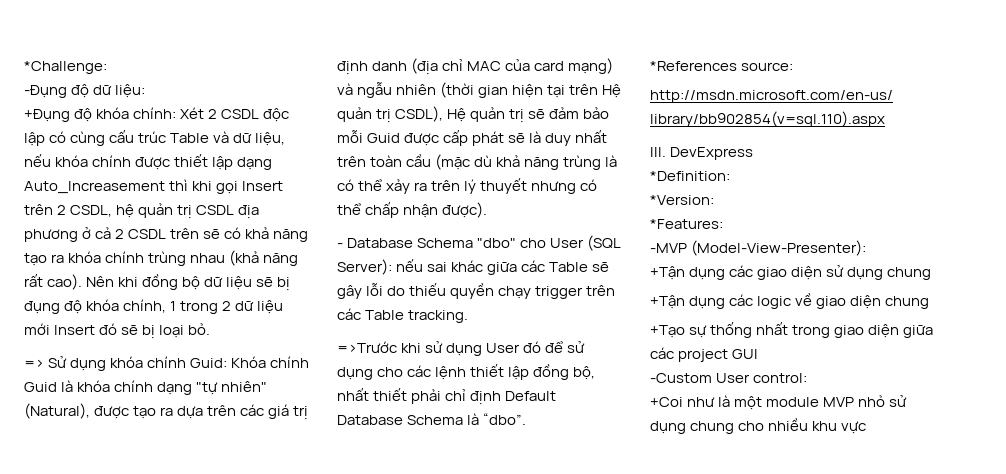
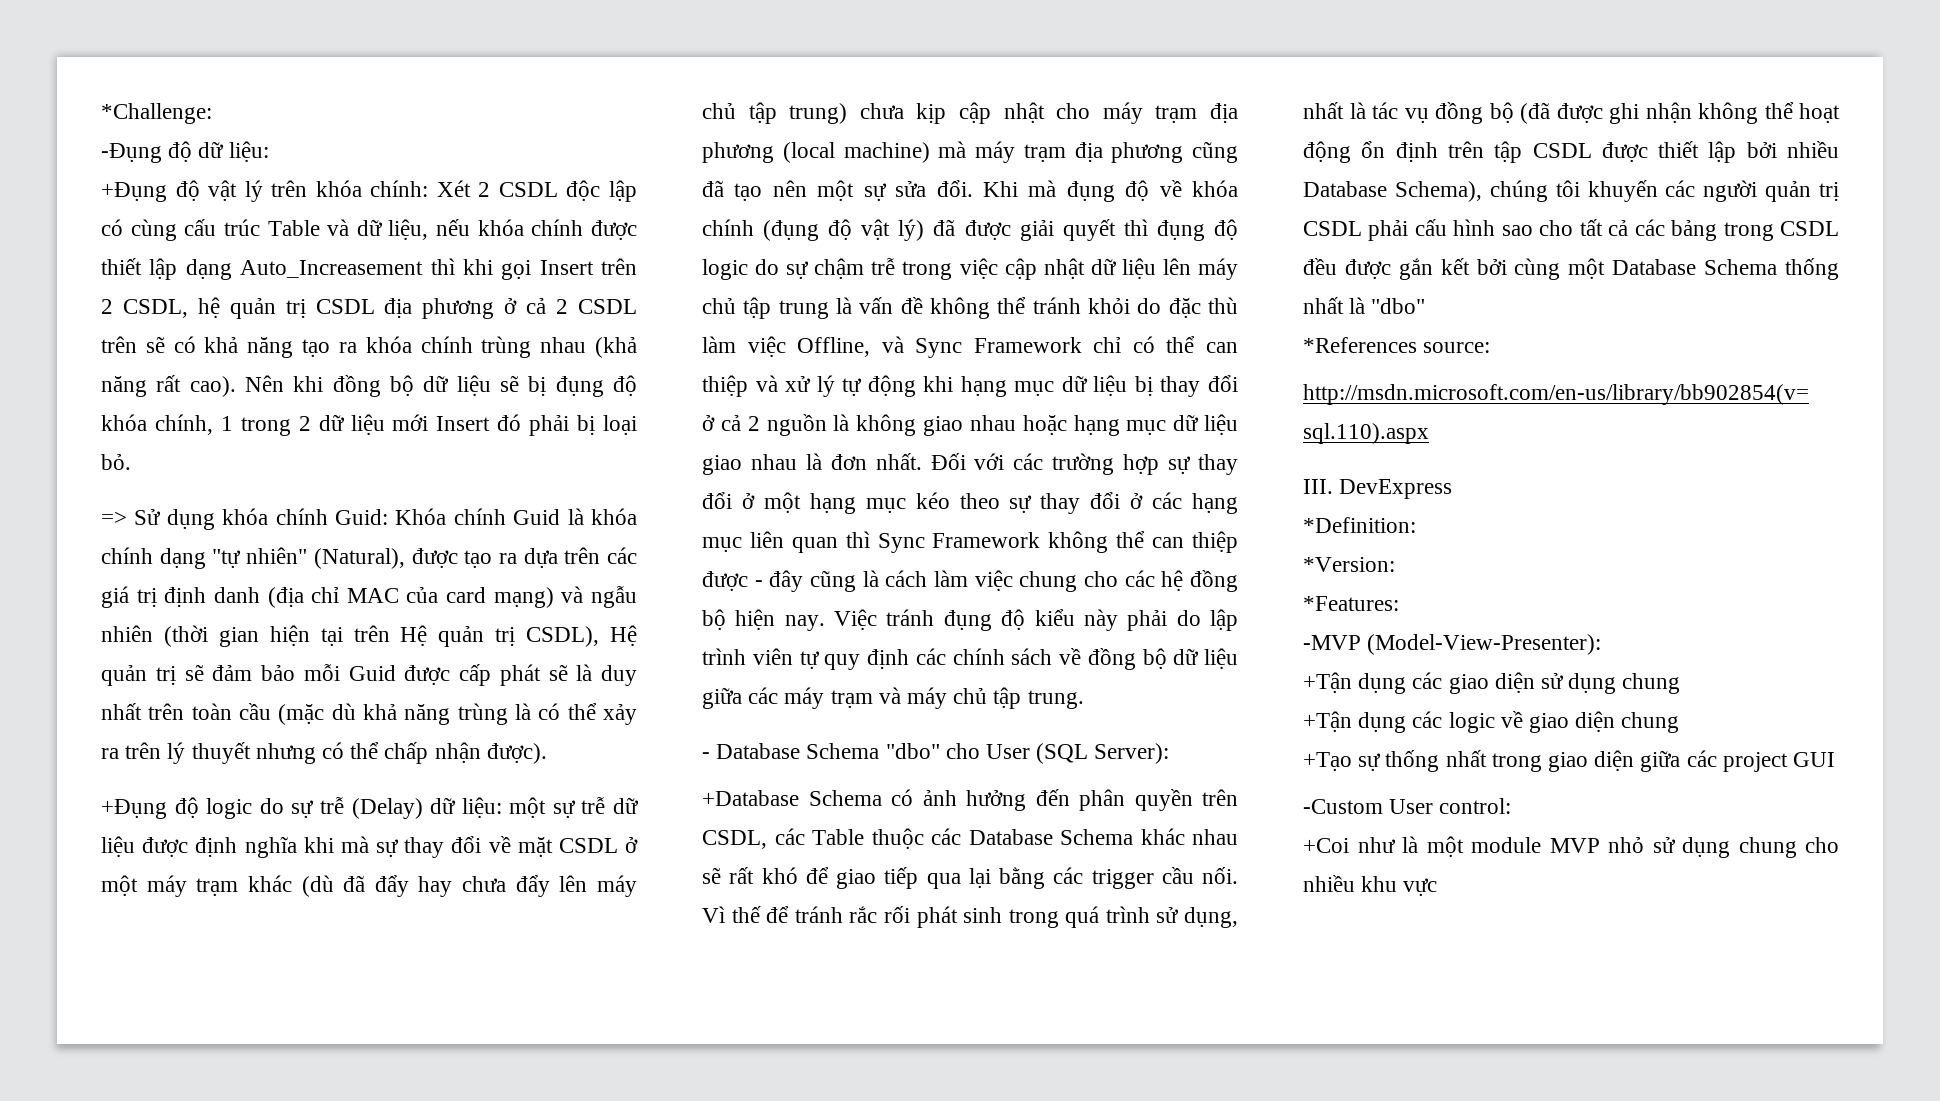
- +Đụng độ khóa chính: Xét 2 CSDL độc lập có cùng cấu trúc Table và dữ liệu, nếu khóa chính được thiết lập dạng Auto_Increasement thì khi gọi Insert trên 2 CSDL, hệ quản trị CSDL địa phương ở cả 2 CSDL trên sẽ có khả năng tạo ra khóa chính trùng nhau (khả năng rất cao).
+ +Đụng độ vật lý trên khóa chính: Xét 2 CSDL độc lập có cùng cấu trúc Table và dữ liệu, nếu khóa chính được thiết lập dạng Auto_Increasement thì khi gọi Insert trên 2 CSDL, hệ quản trị CSDL địa phương ở cả 2 CSDL trên sẽ có khả năng tạo ra khóa chính trùng nhau (khả năng rất cao).
- Nên khi đồng bộ dữ liệu sẽ bị đụng độ khóa chính, 1 trong 2 dữ liệu mới Insert đó sẽ bị loại bỏ.
+ Nên khi đồng bộ dữ liệu sẽ bị đụng độ khóa chính, 1 trong 2 dữ liệu mới Insert đó phải bị loại bỏ.
+ +Đụng độ logic do sự trễ (Delay) dữ liệu: một sự trễ dữ liệu được định nghĩa khi mà sự thay đổi về mặt CSDL ở một máy trạm khác (dù đã đẩy hay chưa đẩy lên máy chủ tập trung) chưa kịp cập nhật cho máy trạm địa phương (local machine) mà máy trạm địa phương cũng đã tạo nên một sự sửa đổi. Khi mà đụng độ về khóa chính (đụng độ vật lý) đã được giải quyết thì đụng độ logic do sự chậm trễ trong việc cập nhật dữ liệu lên máy chủ tập trung là vấn đề không thể tránh khỏi do đặc thù làm việc Offline, và Sync Framework chỉ có thể can thiệp và xử lý tự động khi hạng mục dữ liệu bị thay đổi ở cả 2 nguồn là không giao nhau hoặc hạng mục dữ liệu giao nhau là đơn nhất. Đối với các trường hợp sự thay đổi ở một hạng mục kéo theo sự thay đổi ở các hạng mục liên quan thì Sync Framework không thể can thiệp được - đây cũng là cách làm việc chung cho các hệ đồng bộ hiện nay. Việc tránh đụng độ kiểu này phải do lập trình viên tự quy định các chính sách về đồng bộ dữ liệu giữa các máy trạm và máy chủ tập trung.
- - Database Schema "dbo" cho User (SQL Server): nếu sai khác giữa các Table sẽ gây lỗi do thiếu quyền chạy trigger trên các Table tracking.
- =>Trước khi sử dụng User đó để sử dụng cho các lệnh thiết lập đồng bộ, nhất thiết phải chỉ định Default Database Schema là “dbo”.
+ - Database Schema "dbo" cho User (SQL Server):
+ +Database Schema có ảnh hưởng đến phân quyền trên CSDL, các Table thuộc các Database Schema khác nhau sẽ rất khó để giao tiếp qua lại bằng các trigger cầu nối. Vì thế để tránh rắc rối phát sinh trong quá trình sử dụng, nhất là tác vụ đồng bộ (đã được ghi nhận không thể hoạt động ổn định trên tập CSDL được thiết lập bởi nhiều Database Schema), chúng tôi khuyến các người quản trị CSDL phải cấu hình sao cho tất cả các bảng trong CSDL đều được gắn kết bởi cùng một Database Schema thống nhất là "dbo"

